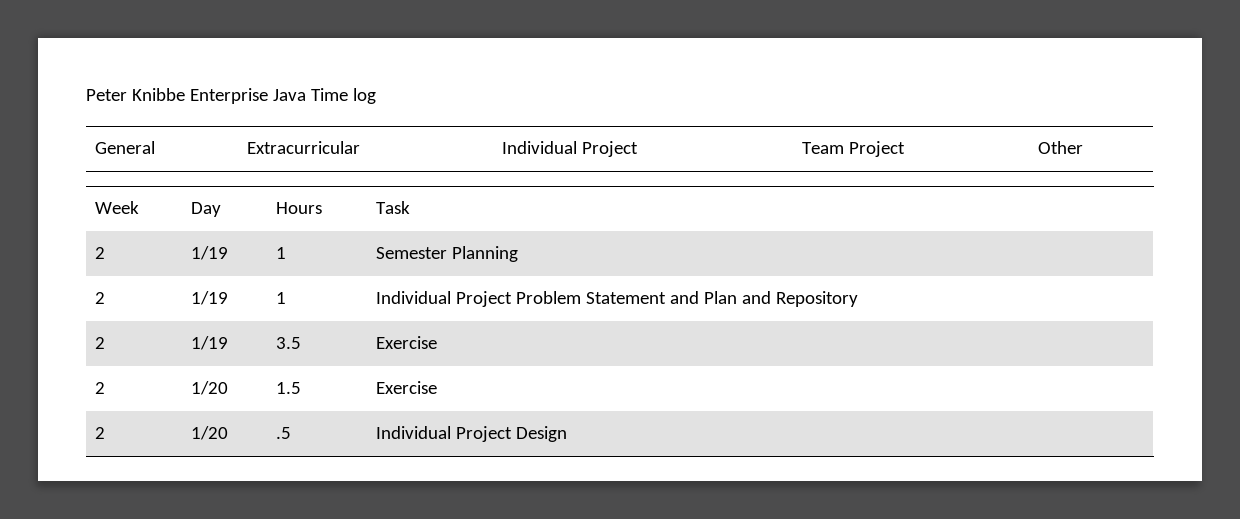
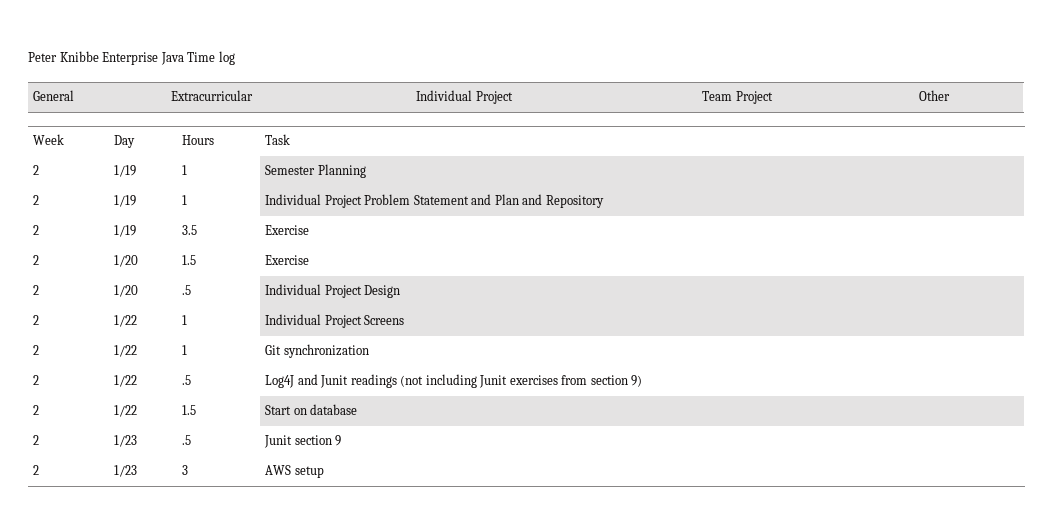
+ 2 | 1/22 | 1 | Individual Project Screens
+ 2 | 1/22 | 1 | Git synchronization
+ 2 | 1/22 | .5 | Log4J and Junit readings (not including Junit exercises from section 9)
+ 2 | 1/22 | 1.5 | Start on database
+ 2 | 1/23 | .5 | Junit section 9
+ 2 | 1/23 | 3 | AWS setup

